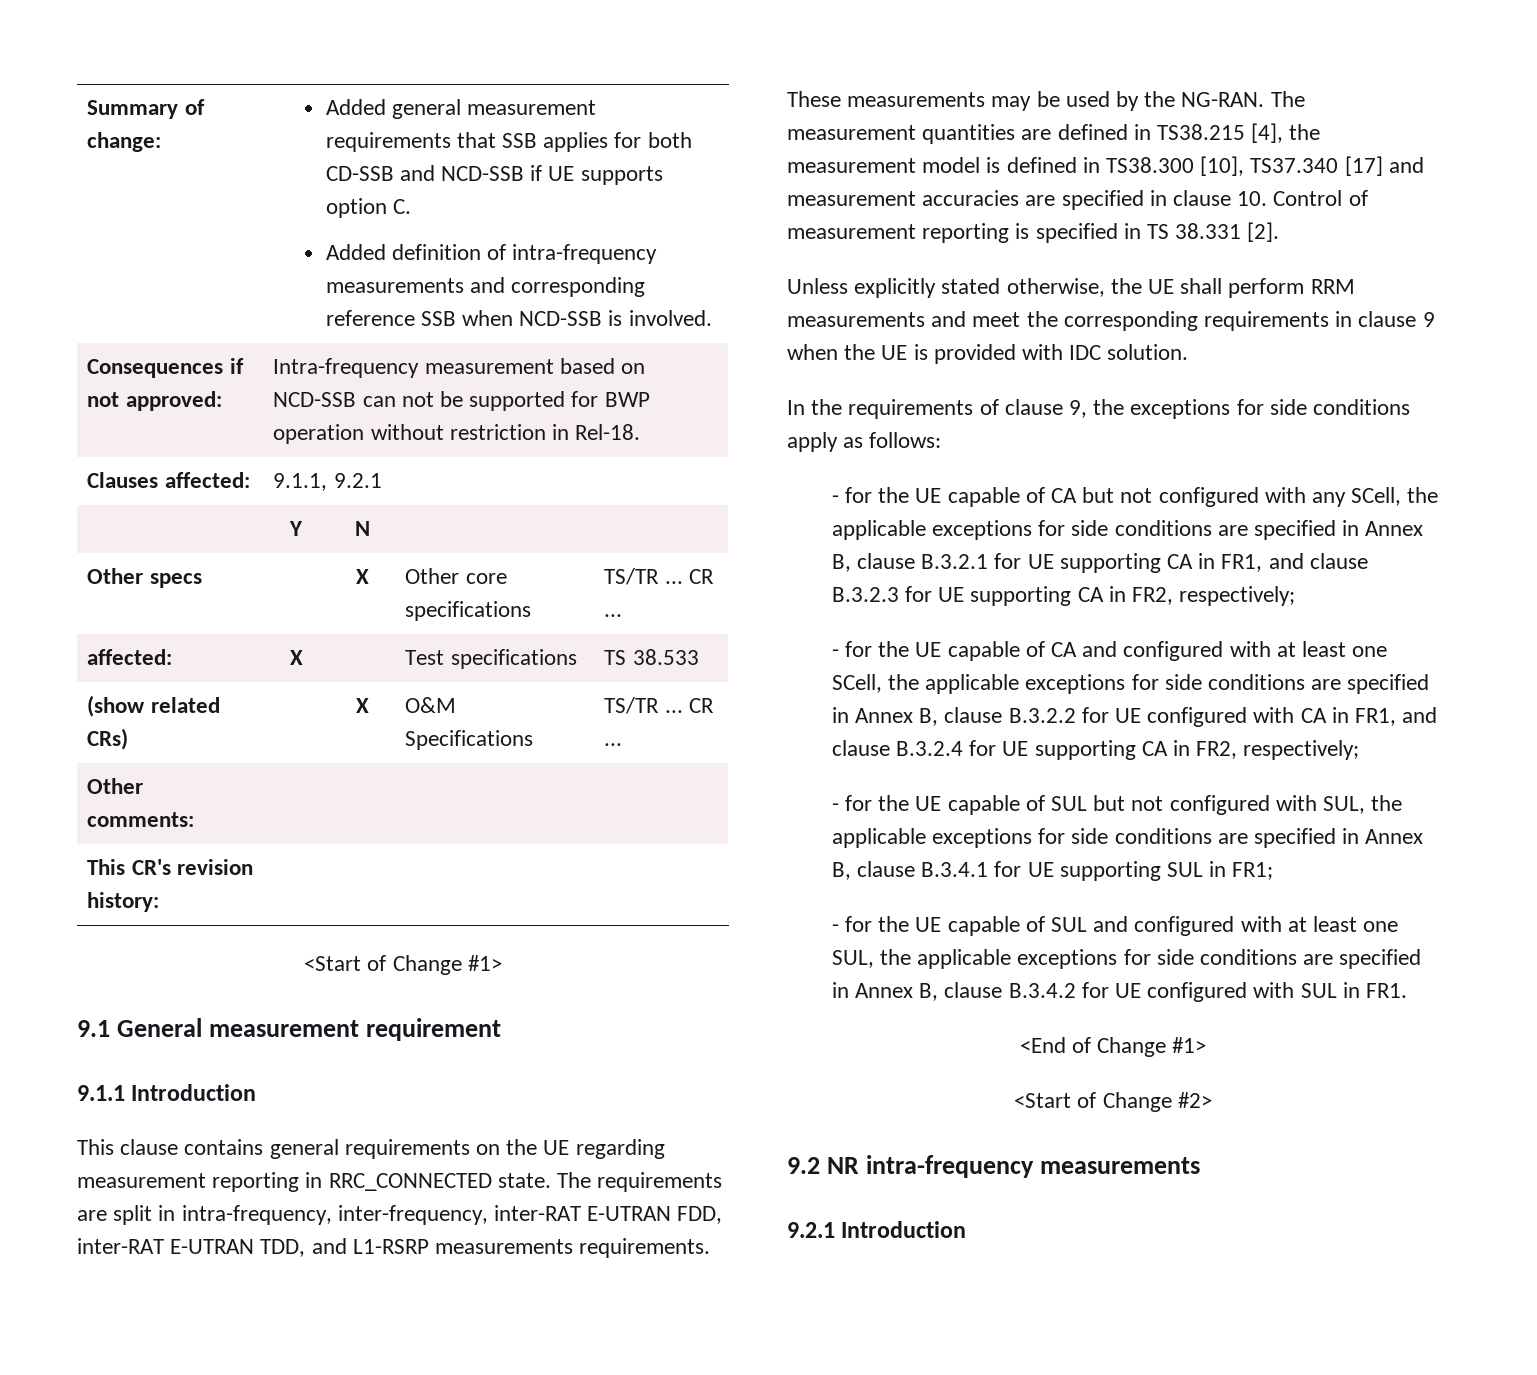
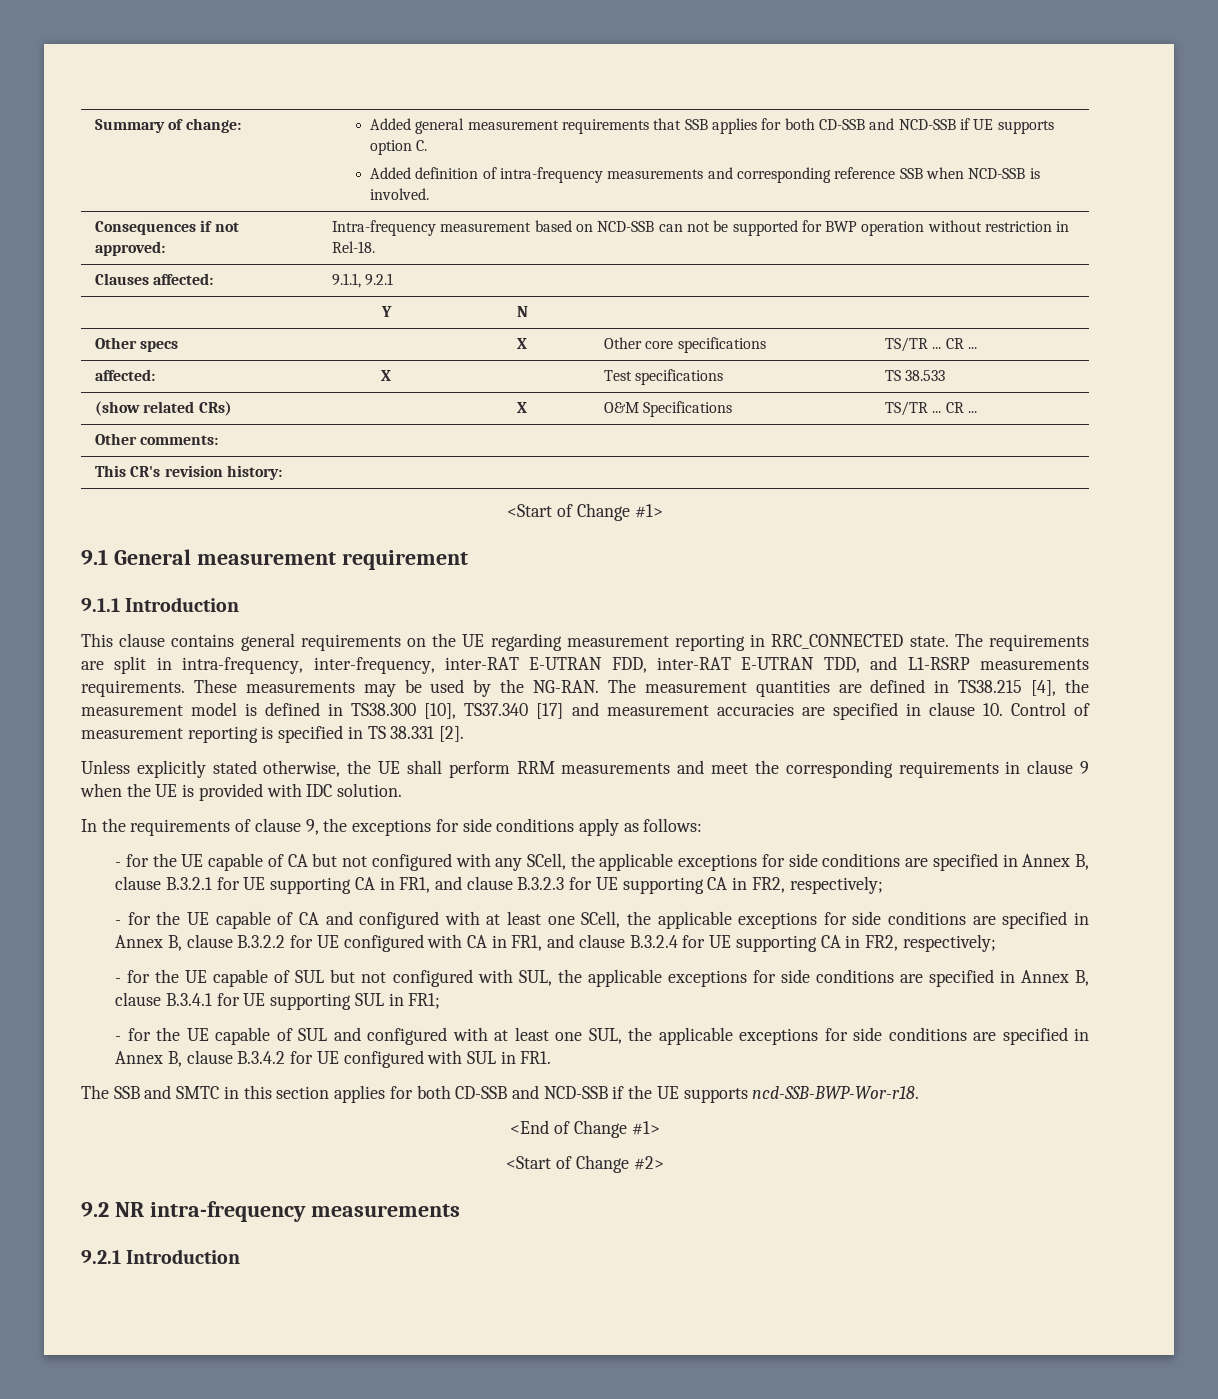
+ The SSB and SMTC in this section applies for both CD-SSB and NCD-SSB if the UE supports ncd-SSB-BWP-Wor-r18.

